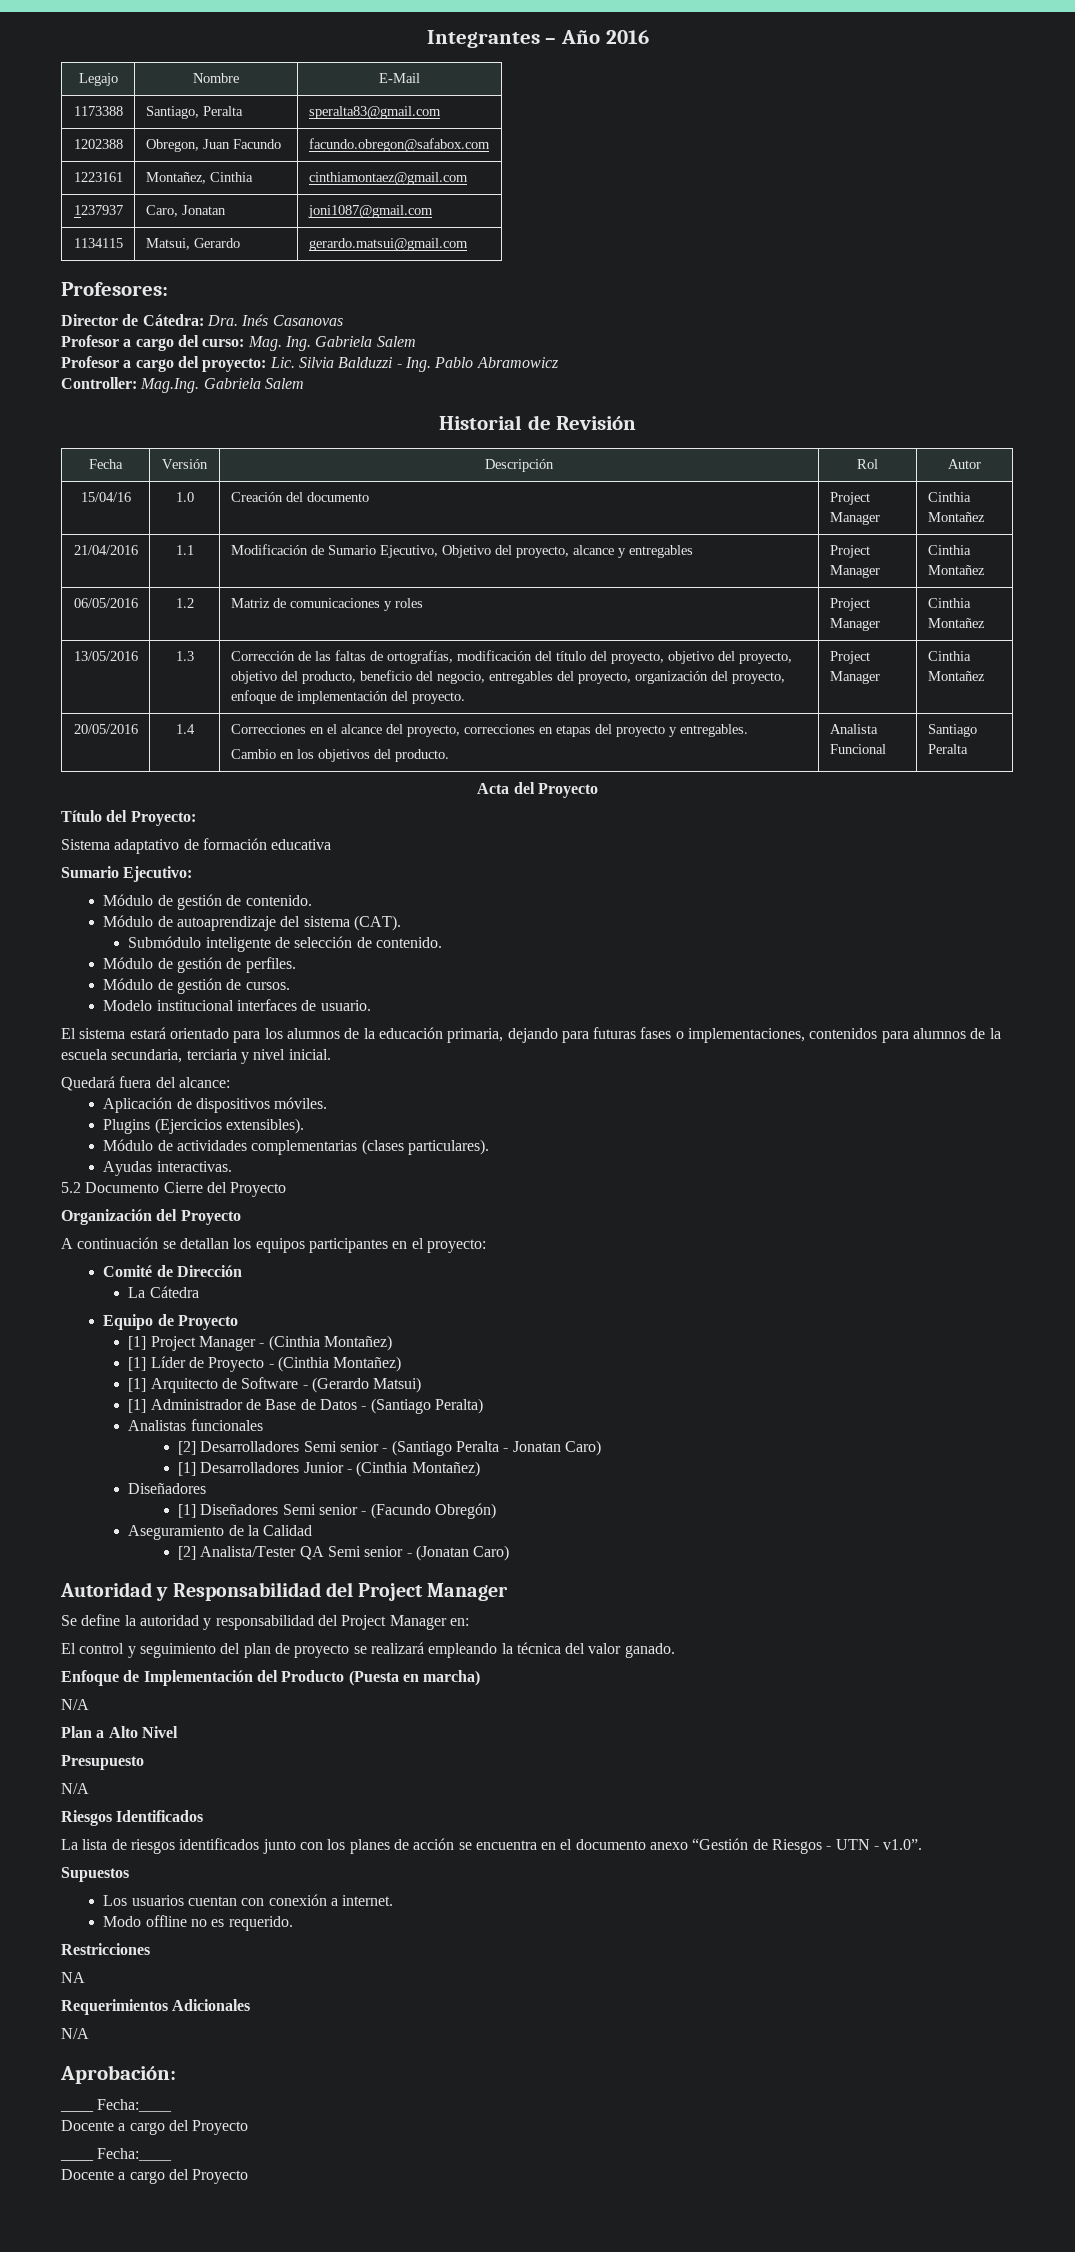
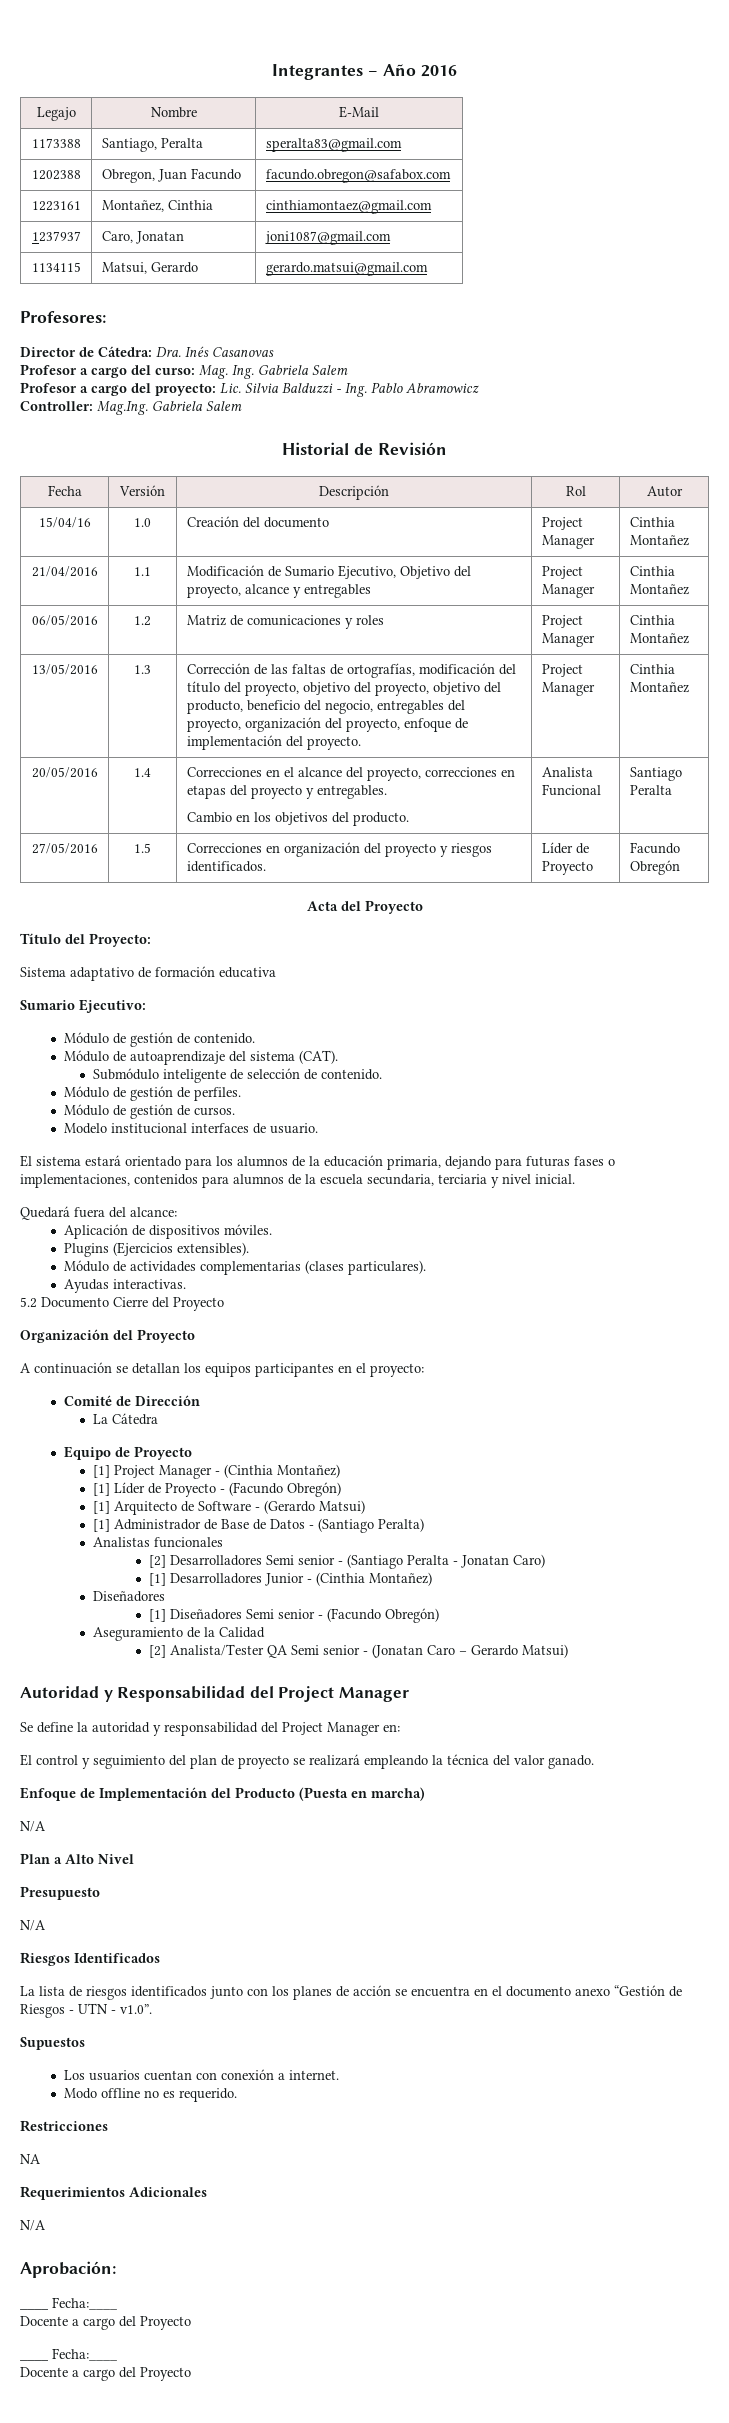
+ 27/05/2016 | 1.5 | Correcciones en organización del proyecto y riesgos identificados. | Líder de Proyecto | Facundo Obregón
- [1] Líder de Proyecto - (Cinthia Montañez)
+ [1] Líder de Proyecto - (Facundo Obregón)
- [2] Analista/Tester QA Semi senior - (Jonatan Caro)
+ [2] Analista/Tester QA Semi senior - (Jonatan Caro – Gerardo Matsui)

